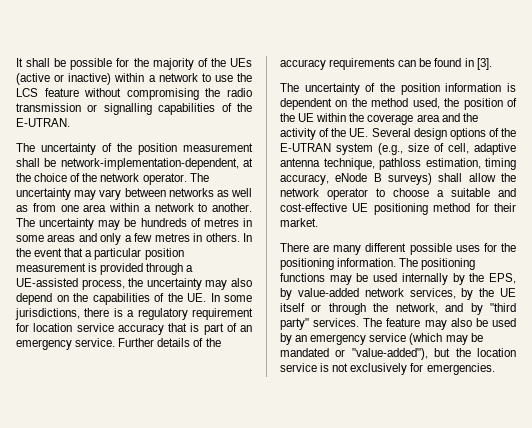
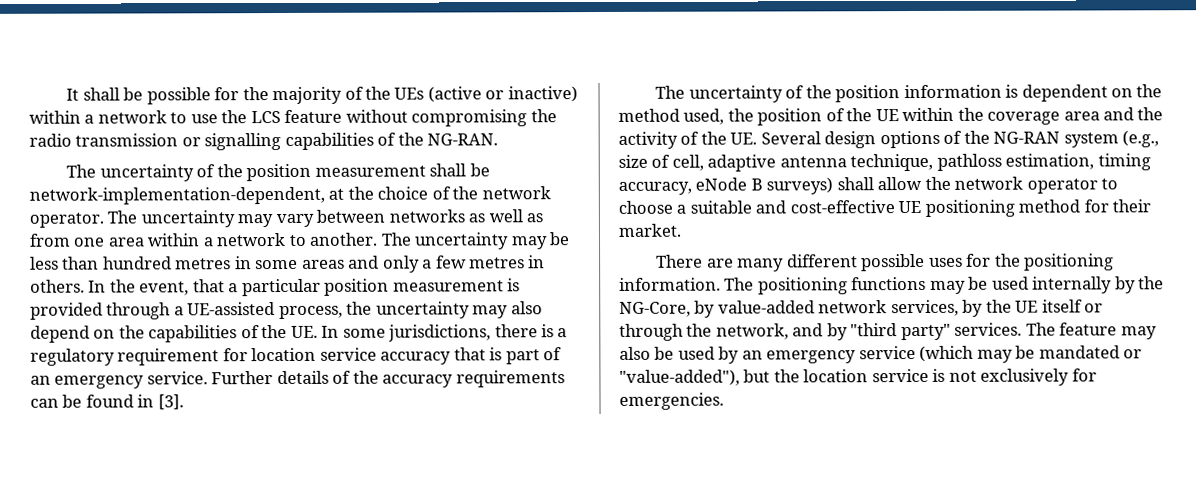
- It shall be possible for the majority of the UEs (active or inactive) within a network to use the LCS feature without compromising the radio transmission or signalling capabilities of the E-UTRAN.
+ It shall be possible for the majority of the UEs (active or inactive) within a network to use the LCS feature without compromising the radio transmission or signalling capabilities of the NG-RAN.
- The uncertainty may be hundreds of metres in some areas and only a few metres in others.
+ The uncertainty may be less than hundred metres in some areas and only a few metres in others.
- In the event that a particular position measurement is provided through a UE-assisted process, the uncertainty may also depend on the capabilities of the UE. In some jurisdictions, there is a regulatory requirement for location service accuracy that is part of an emergency service.
+ In the event, that a particular position measurement is provided through a UE-assisted process, the uncertainty may also depend on the capabilities of the UE. In some jurisdictions, there is a regulatory requirement for location service accuracy that is part of an emergency service.
- The uncertainty of the position information is dependent on the method used, the position of the UE within the coverage area and the activity of the UE. Several design options of the E-UTRAN system (e.g., size of cell, adaptive antenna technique, pathloss estimation, timing accuracy, eNode B surveys) shall allow the network operator to choose a suitable and cost-effective UE positioning method for their market.
+ The uncertainty of the position information is dependent on the method used, the position of the UE within the coverage area and the activity of the UE. Several design options of the NG-RAN system (e.g., size of cell, adaptive antenna technique, pathloss estimation, timing accuracy, eNode B surveys) shall allow the network operator to choose a suitable and cost-effective UE positioning method for their market.
- The positioning functions may be used internally by the EPS, by value-added network services, by the UE itself or through the network, and by "third party" services.
+ The positioning functions may be used internally by the NG-Core, by value-added network services, by the UE itself or through the network, and by "third party" services.

